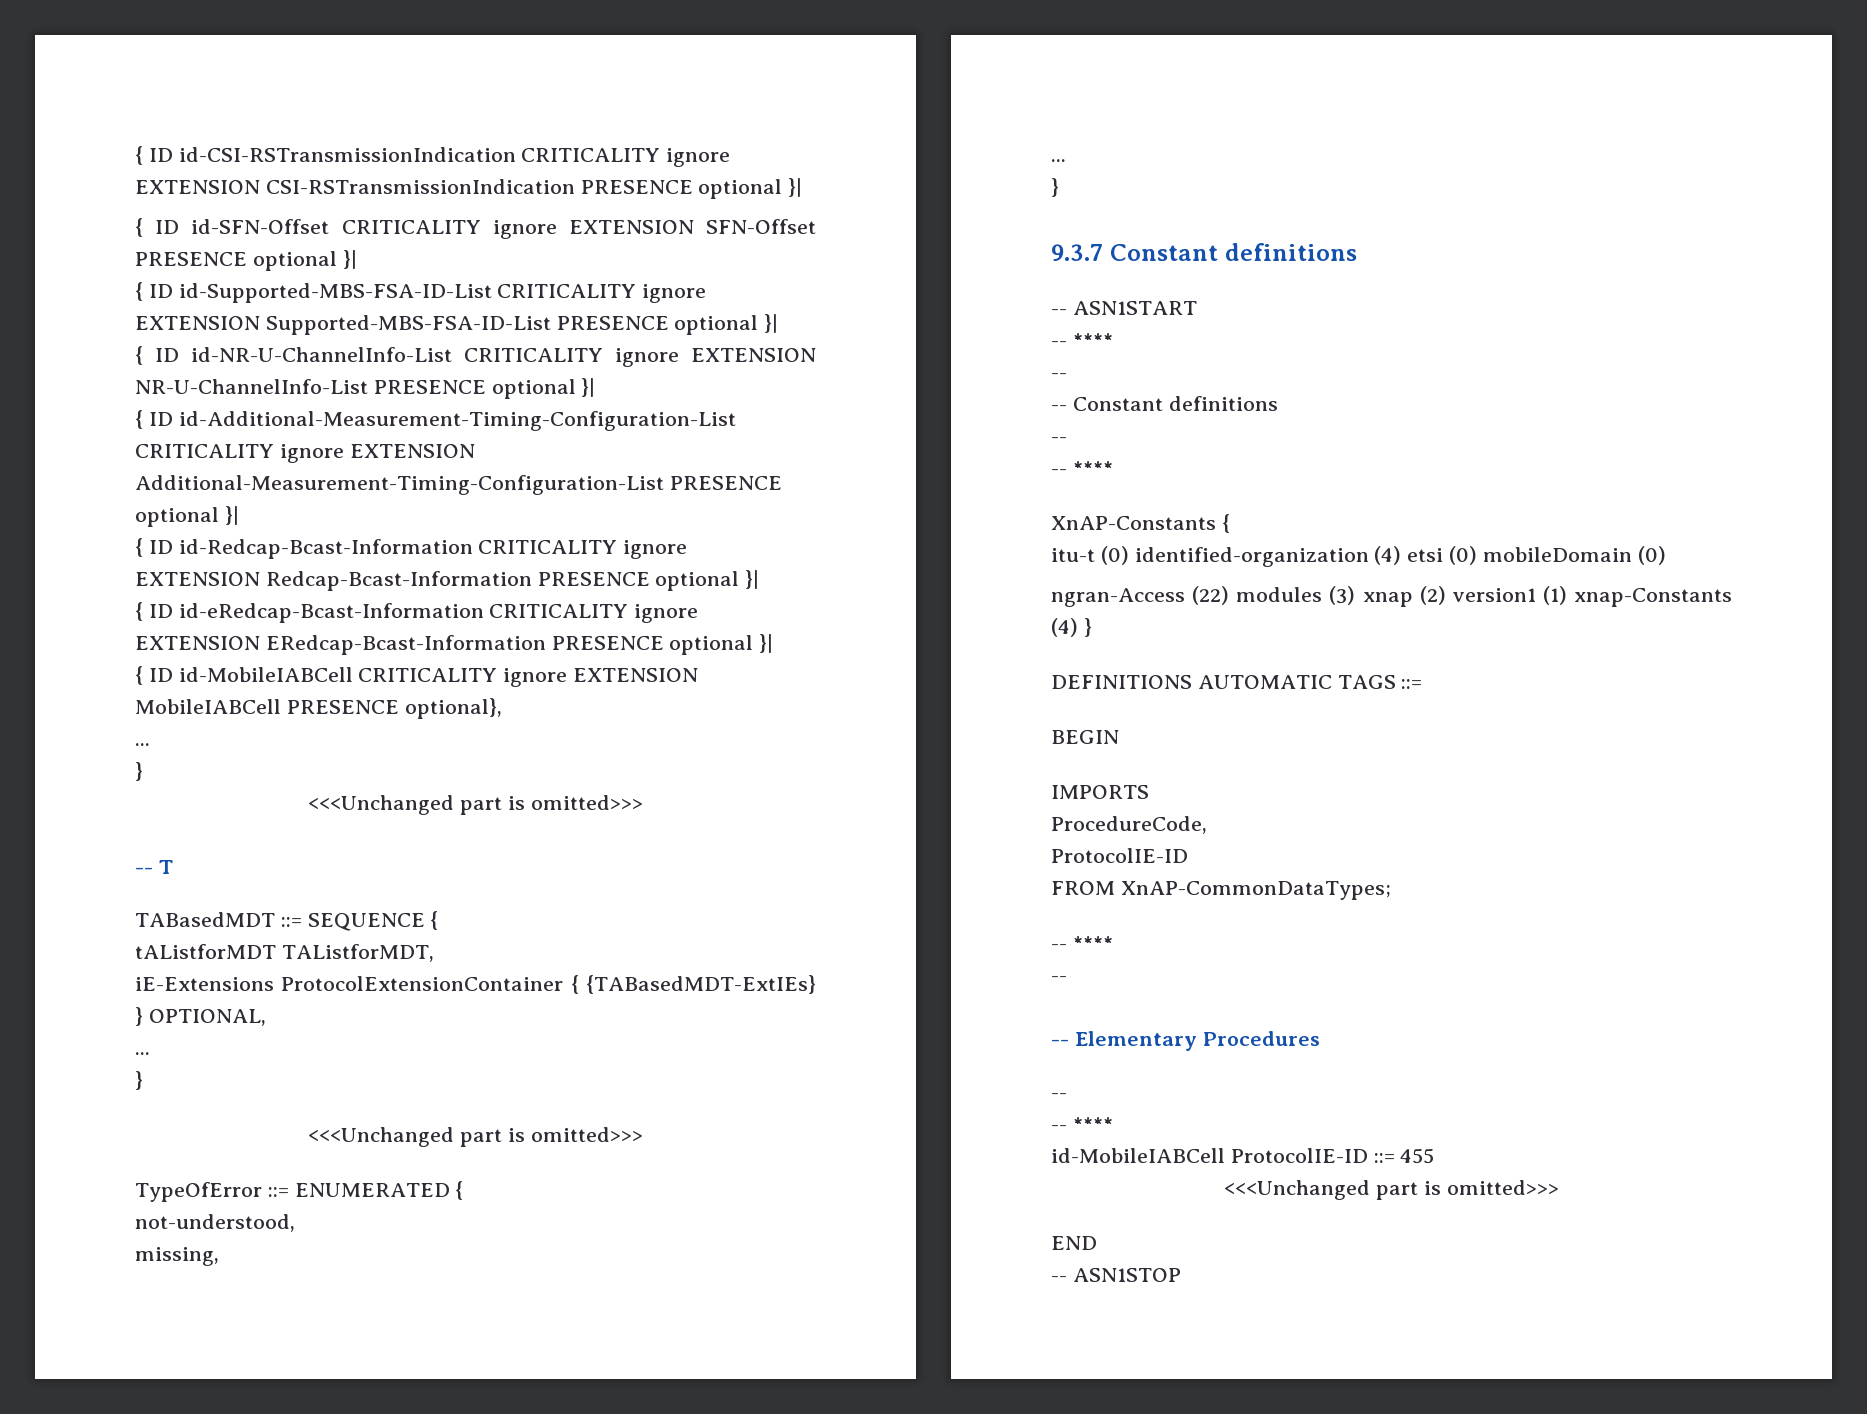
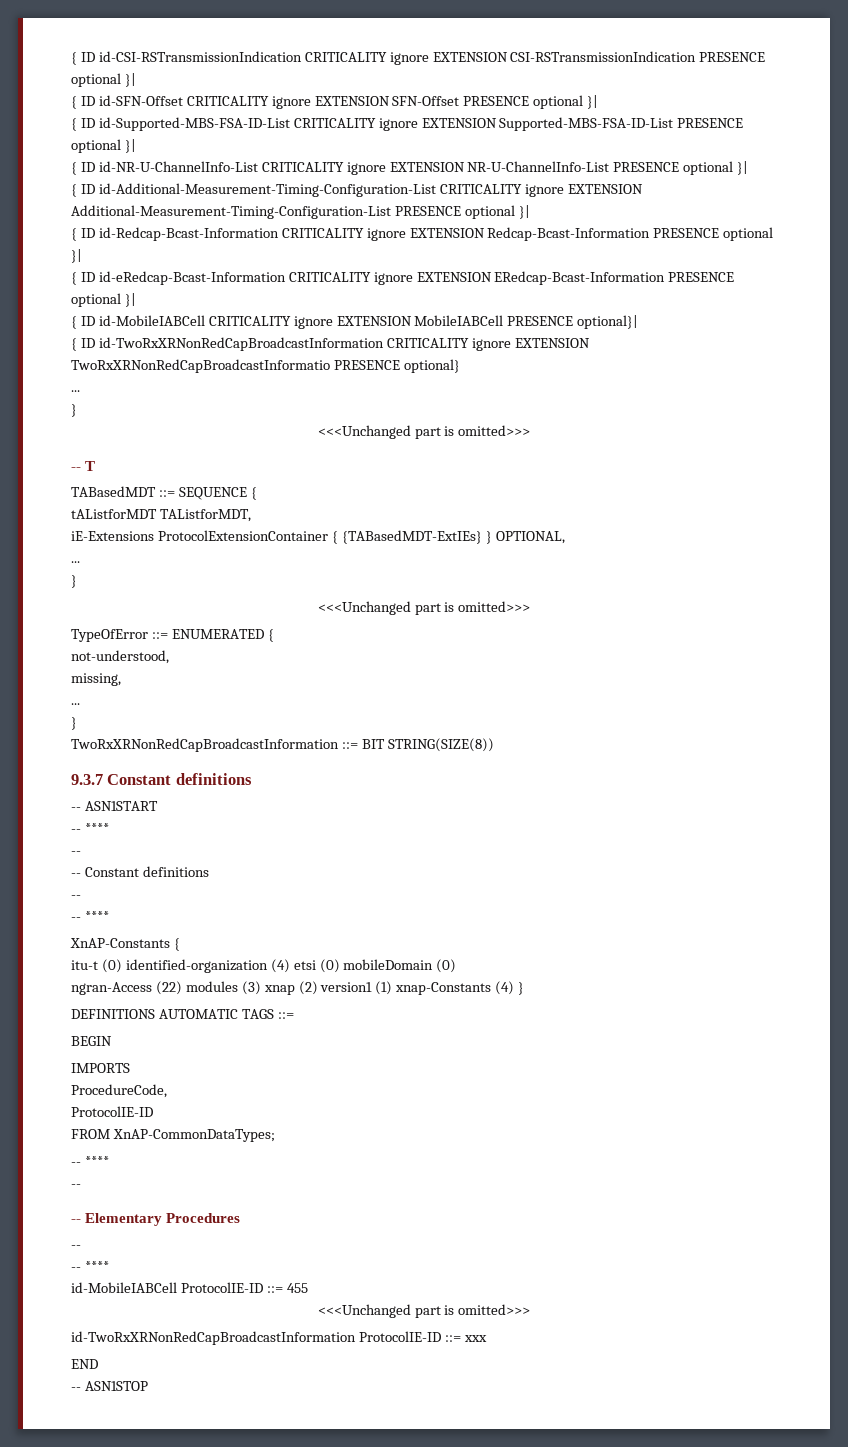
- { ID id-MobileIABCell CRITICALITY ignore EXTENSION MobileIABCell PRESENCE optional},
+ { ID id-MobileIABCell CRITICALITY ignore EXTENSION MobileIABCell PRESENCE optional}|
+ { ID id-TwoRxXRNonRedCapBroadcastInformation CRITICALITY ignore EXTENSION TwoRxXRNonRedCapBroadcastInformatio PRESENCE optional}
+ TwoRxXRNonRedCapBroadcastInformation ::= BIT STRING(SIZE(8))
+ id-TwoRxXRNonRedCapBroadcastInformation ProtocolIE-ID ::= xxx

